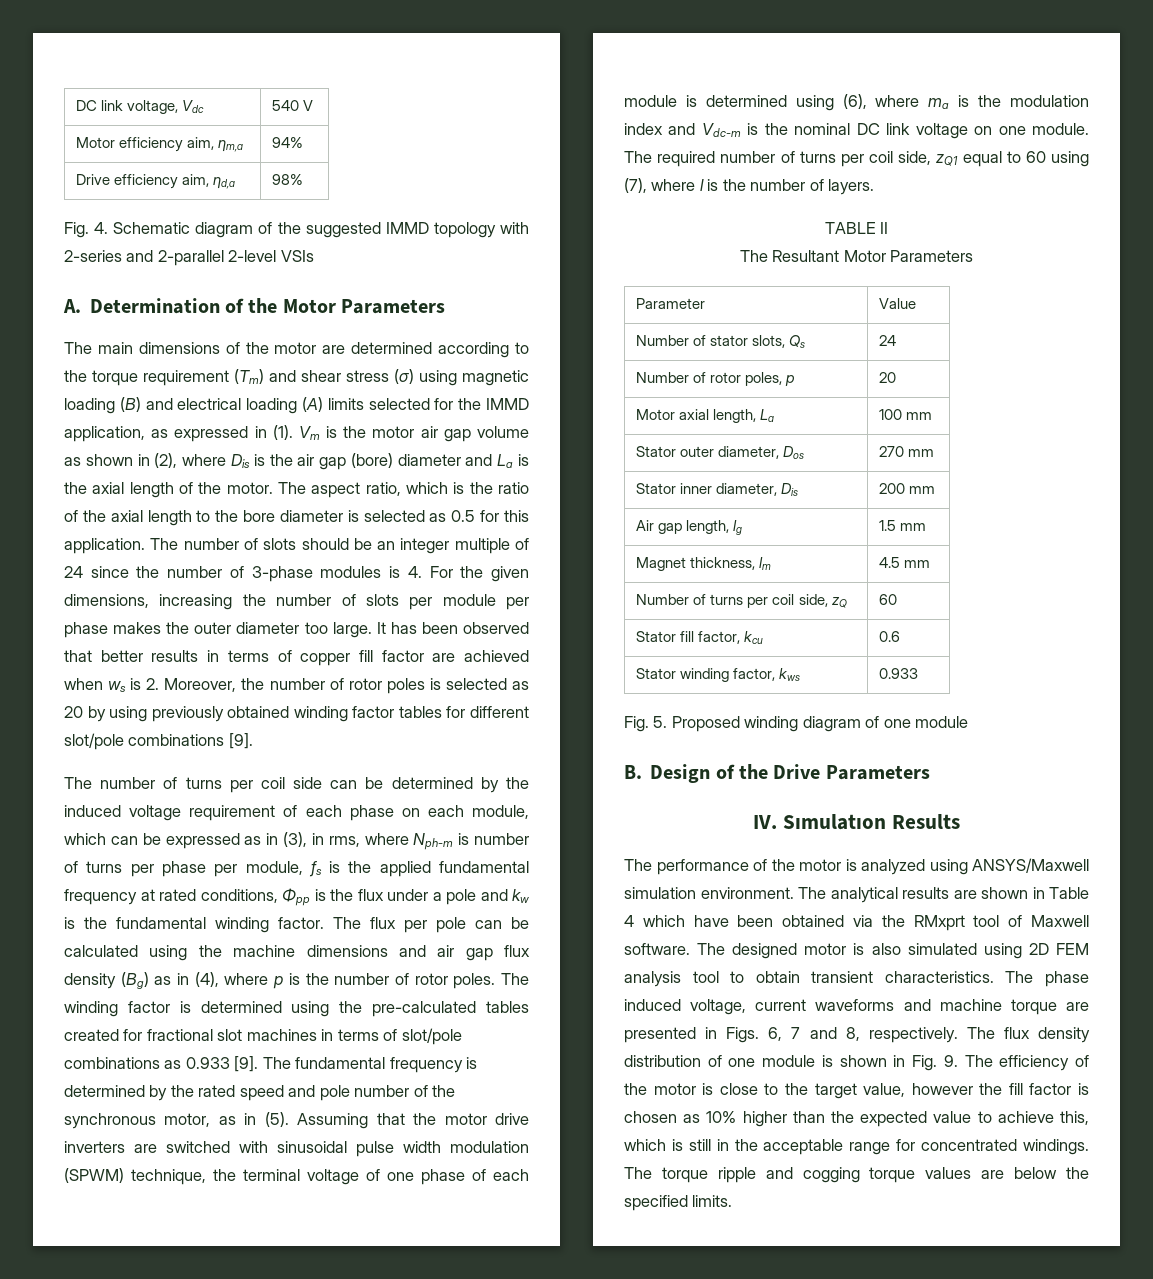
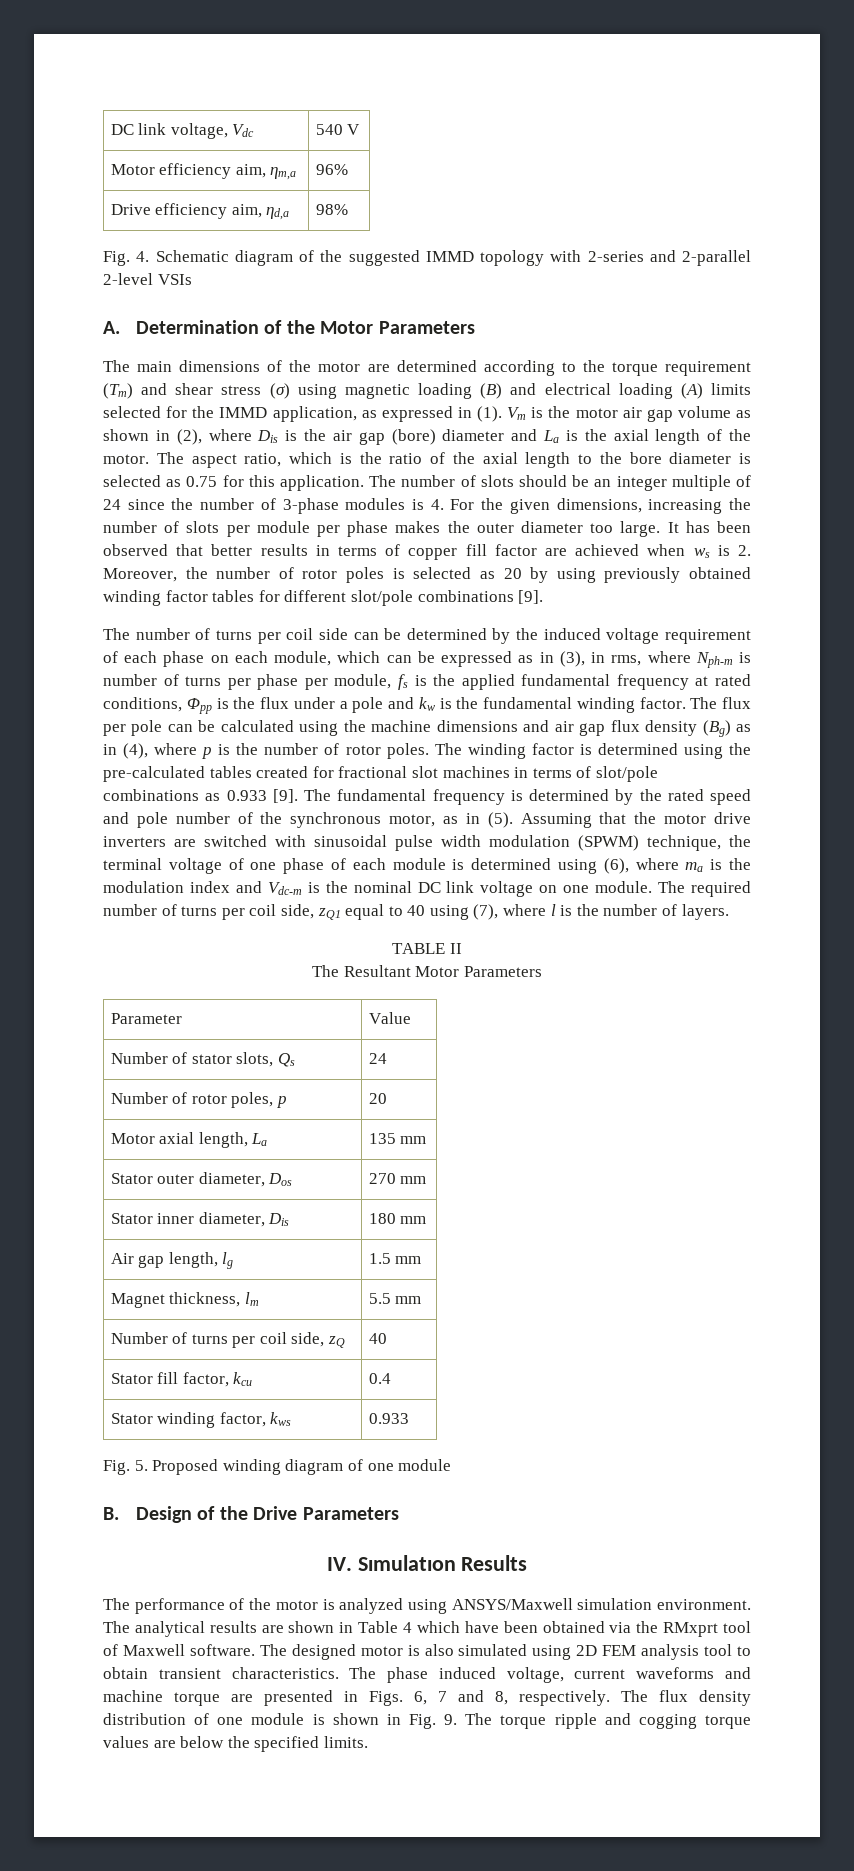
- Motor efficiency aim, ηm,a | 94%
+ Motor efficiency aim, ηm,a | 96%
- The aspect ratio, which is the ratio of the axial length to the bore diameter is selected as 0.5 for this application.
+ The aspect ratio, which is the ratio of the axial length to the bore diameter is selected as 0.75 for this application.
- The required number of turns per coil side, zQ1 equal to 60 using (7), where l is the number of layers.
+ The required number of turns per coil side, zQ1 equal to 40 using (7), where l is the number of layers.
- Motor axial length, La | 100 mm
+ Motor axial length, La | 135 mm
- Stator inner diameter, Dis | 200 mm
+ Stator inner diameter, Dis | 180 mm
- Magnet thickness, lm | 4.5 mm
+ Magnet thickness, lm | 5.5 mm
- Number of turns per coil side, zQ | 60
+ Number of turns per coil side, zQ | 40
- Stator fill factor, kcu | 0.6
+ Stator fill factor, kcu | 0.4
- The flux density distribution of one module is shown in Fig. 9. The efficiency of the motor is close to the target value, however the fill factor is chosen as 10% higher than the expected value to achieve this, which is still in the acceptable range for concentrated windings. The torque ripple and cogging torque values are below the specified limits.
+ The flux density distribution of one module is shown in Fig. 9. The torque ripple and cogging torque values are below the specified limits.

